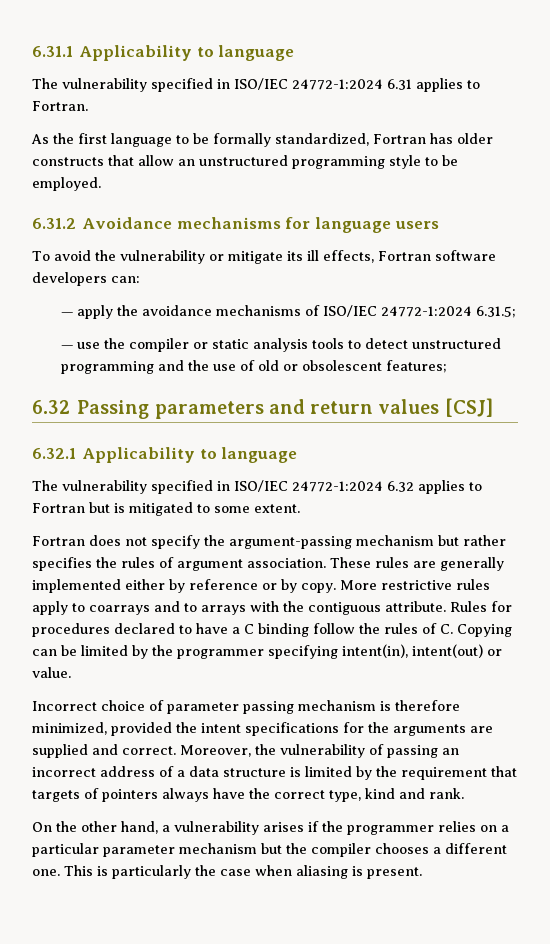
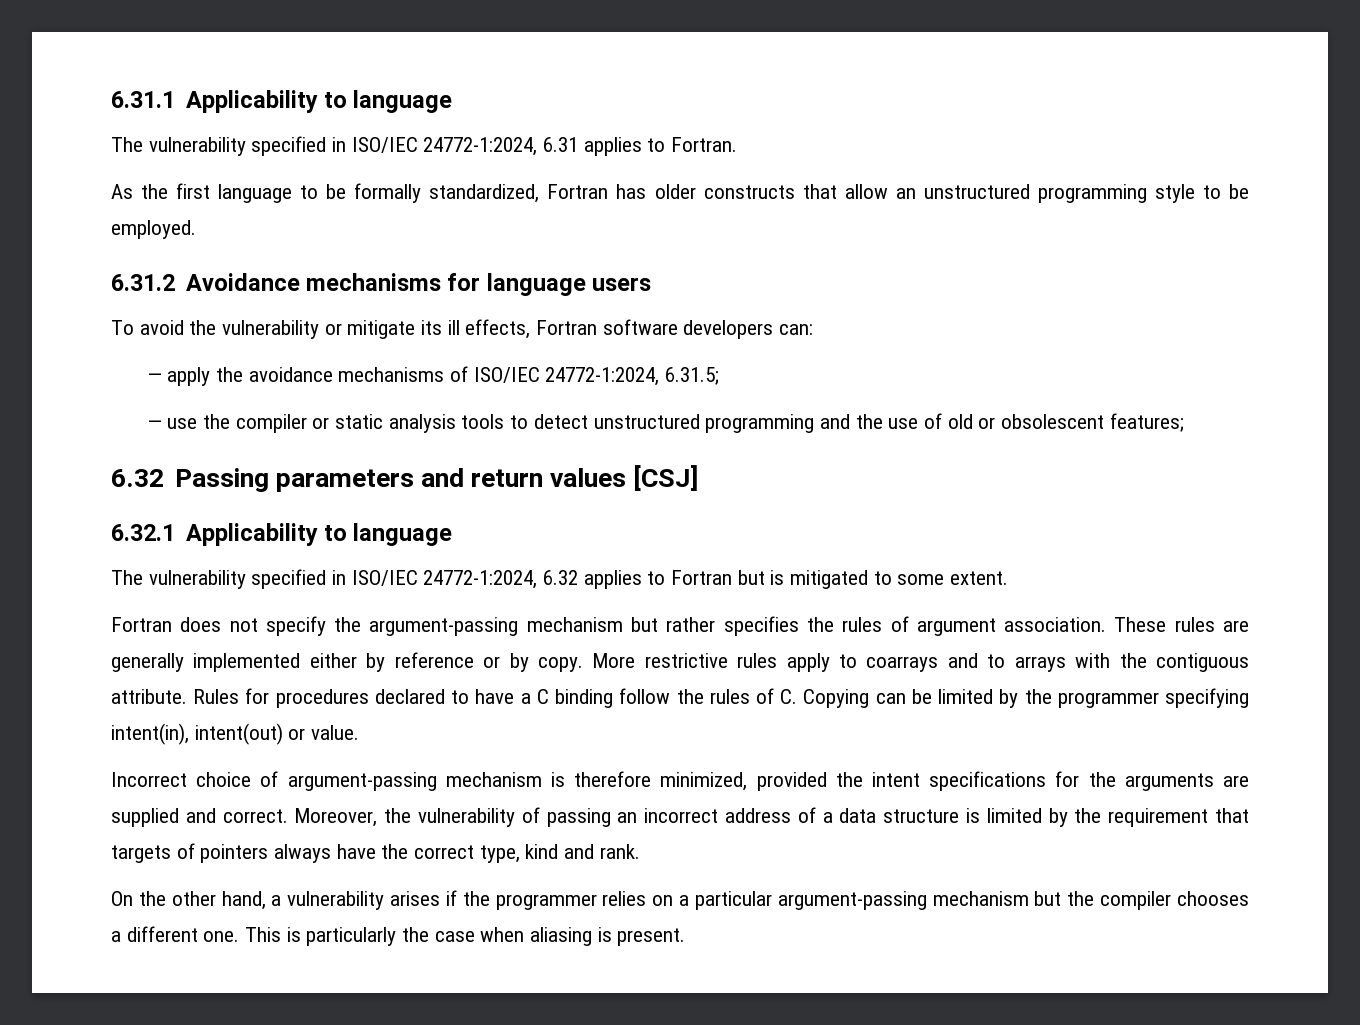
- The vulnerability specified in ISO/IEC 24772-1:2024 6.31 applies to Fortran.
+ The vulnerability specified in ISO/IEC 24772-1:2024, 6.31 applies to Fortran.
- — apply the avoidance mechanisms of ISO/IEC 24772-1:2024 6.31.5;
+ — apply the avoidance mechanisms of ISO/IEC 24772-1:2024, 6.31.5;
- The vulnerability specified in ISO/IEC 24772-1:2024 6.32 applies to Fortran but is mitigated to some extent.
+ The vulnerability specified in ISO/IEC 24772-1:2024, 6.32 applies to Fortran but is mitigated to some extent.
- Incorrect choice of parameter passing mechanism is therefore minimized, provided the intent specifications for the arguments are supplied and correct.
+ Incorrect choice of argument-passing mechanism is therefore minimized, provided the intent specifications for the arguments are supplied and correct.
- On the other hand, a vulnerability arises if the programmer relies on a particular parameter mechanism but the compiler chooses a different one.
+ On the other hand, a vulnerability arises if the programmer relies on a particular argument-passing mechanism but the compiler chooses a different one.

